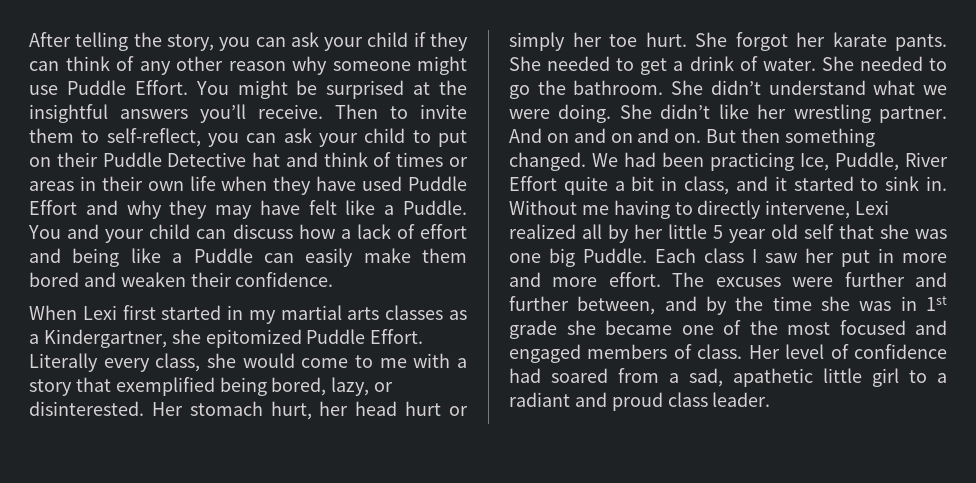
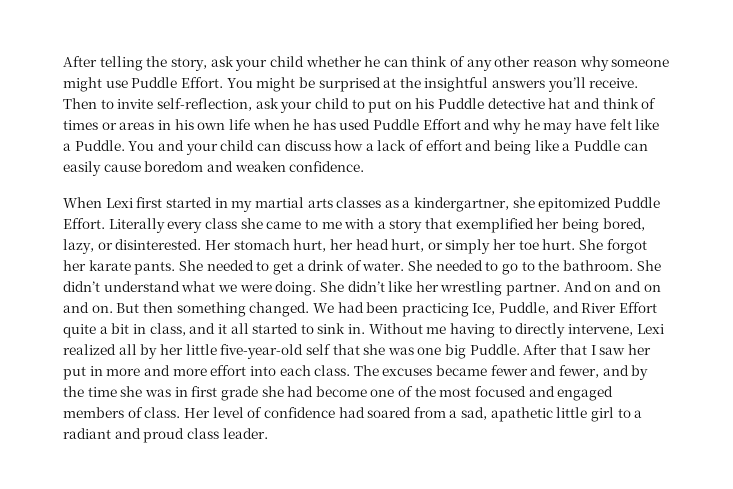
- After telling the story, you can ask your child if they can think of any other reason why someone might use Puddle Effort.
+ After telling the story, ask your child whether he can think of any other reason why someone might use Puddle Effort.
- Then to invite them to self-reflect, you can ask your child to put on their Puddle Detective hat and think of times or areas in their own life when they have used Puddle Effort and why they may have felt like a Puddle.
+ Then to invite self-reflection, ask your child to put on his Puddle detective hat and think of times or areas in his own life when he has used Puddle Effort and why he may have felt like a Puddle.
- You and your child can discuss how a lack of effort and being like a Puddle can easily make them bored and weaken their confidence.
+ You and your child can discuss how a lack of effort and being like a Puddle can easily cause boredom and weaken confidence.
- When Lexi first started in my martial arts classes as a Kindergartner, she epitomized Puddle Effort.
+ When Lexi first started in my martial arts classes as a kindergartner, she epitomized Puddle Effort.
- Literally every class, she would come to me with a story that exemplified being bored, lazy, or disinterested.
+ Literally every class she came to me with a story that exemplified her being bored, lazy, or disinterested.
- Her stomach hurt, her head hurt or simply her toe hurt.
+ Her stomach hurt, her head hurt, or simply her toe hurt.
- She needed to go the bathroom.
+ She needed to go to the bathroom.
- We had been practicing Ice, Puddle, River Effort quite a bit in class, and it started to sink in.
+ We had been practicing Ice, Puddle, and River Effort quite a bit in class, and it all started to sink in.
- Without me having to directly intervene, Lexi realized all by her little 5 year old self that she was one big Puddle.
+ Without me having to directly intervene, Lexi realized all by her little five-year-old self that she was one big Puddle.
- Each class I saw her put in more and more effort. The excuses were further and further between, and by the time she was in 1st grade she became one of the most focused and engaged members of class.
+ After that I saw her put in more and more effort into each class. The excuses became fewer and fewer, and by the time she was in first grade she had become one of the most focused and engaged members of class.

